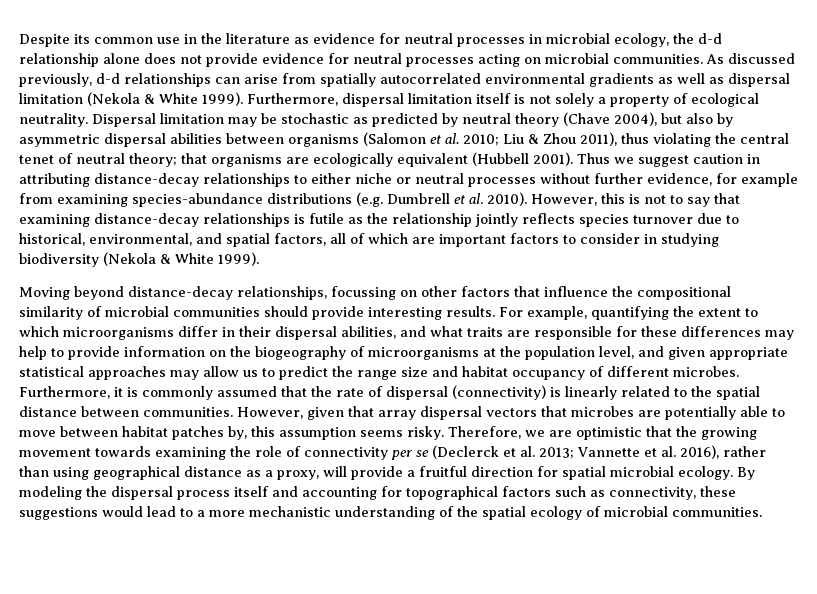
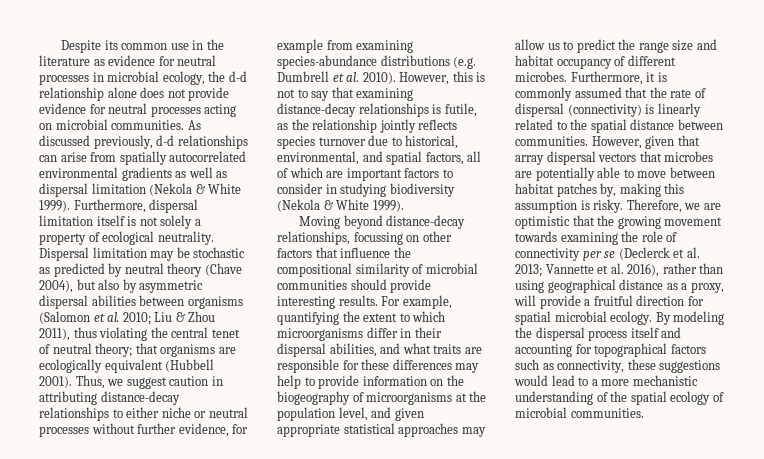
- Thus we suggest caution in attributing distance-decay relationships to either niche or neutral processes without further evidence, for example from examining species-abundance distributions (e.g. Dumbrell et al. 2010).
+ Thus, we suggest caution in attributing distance-decay relationships to either niche or neutral processes without further evidence, for example from examining species-abundance distributions (e.g. Dumbrell et al. 2010).
- However, this is not to say that examining distance-decay relationships is futile as the relationship jointly reflects species turnover due to historical, environmental, and spatial factors, all of which are important factors to consider in studying biodiversity (Nekola & White 1999).
+ However, this is not to say that examining distance-decay relationships is futile, as the relationship jointly reflects species turnover due to historical, environmental, and spatial factors, all of which are important factors to consider in studying biodiversity (Nekola & White 1999).
- However, given that array dispersal vectors that microbes are potentially able to move between habitat patches by, this assumption seems risky.
+ However, given that array dispersal vectors that microbes are potentially able to move between habitat patches by, making this assumption is risky.

